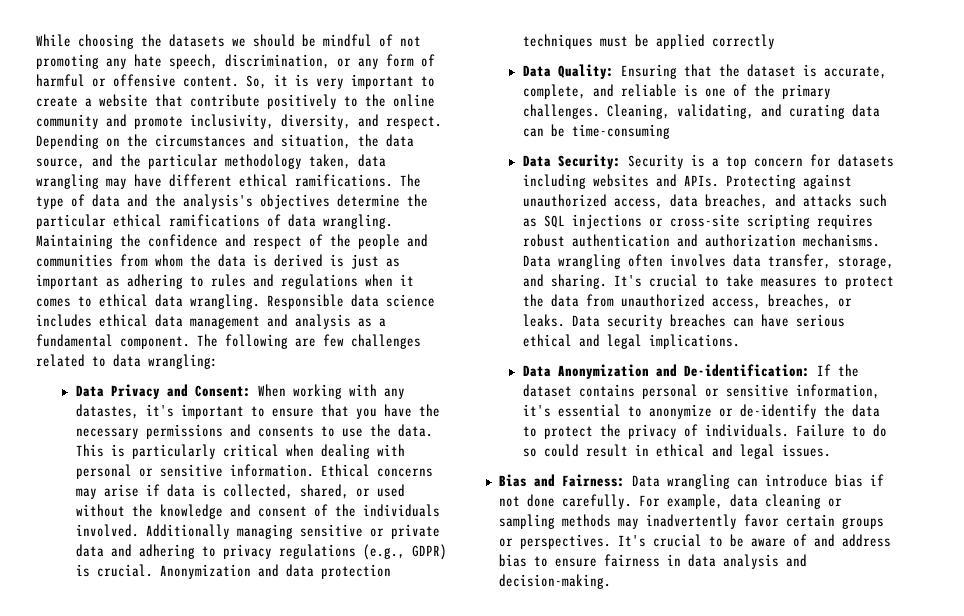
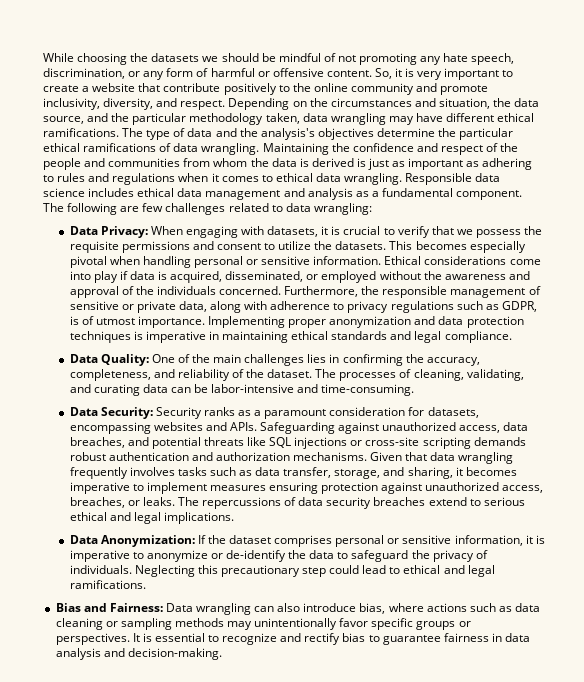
- Data Privacy and Consent: When working with any datastes, it's important to ensure that you have the necessary permissions and consents to use the data. This is particularly critical when dealing with personal or sensitive information.
+ Data Privacy: When engaging with datasets, it is crucial to verify that we possess the requisite permissions and consent to utilize the datasets. This becomes especially pivotal when handling personal or sensitive information.
- Ethical concerns may arise if data is collected, shared, or used without the knowledge and consent of the individuals involved. Additionally managing sensitive or private data and adhering to privacy regulations (e.g., GDPR) is crucial. Anonymization and data protection techniques must be applied correctly
- Data Quality: Ensuring that the dataset is accurate, complete, and reliable is one of the primary challenges. Cleaning, validating, and curating data can be time-consuming
+ Ethical considerations come into play if data is acquired, disseminated, or employed without the awareness and approval of the individuals concerned. Furthermore, the responsible management of sensitive or private data, along with adherence to privacy regulations such as GDPR, is of utmost importance. Implementing proper anonymization and data protection techniques is imperative in maintaining ethical standards and legal compliance.
+ Data Quality: One of the main challenges lies in confirming the accuracy, completeness, and reliability of the dataset. The processes of cleaning, validating, and curating data can be labor-intensive and time-consuming.
- Data Security: Security is a top concern for datasets including websites and APIs.
+ Data Security: Security ranks as a paramount consideration for datasets, encompassing websites and APIs.
- Protecting against unauthorized access, data breaches, and attacks such as SQL injections or cross-site scripting requires robust authentication and authorization mechanisms.
+ Safeguarding against unauthorized access, data breaches, and potential threats like SQL injections or cross-site scripting demands robust authentication and authorization mechanisms.
- Data wrangling often involves data transfer, storage, and sharing. It's crucial to take measures to protect the data from unauthorized access, breaches, or leaks.
+ Given that data wrangling frequently involves tasks such as data transfer, storage, and sharing, it becomes imperative to implement measures ensuring protection against unauthorized access, breaches, or leaks.
- Data security breaches can have serious ethical and legal implications.
+ The repercussions of data security breaches extend to serious ethical and legal implications.
- Data Anonymization and De-identification: If the dataset contains personal or sensitive information, it's essential to anonymize or de-identify the data to protect the privacy of individuals.
+ Data Anonymization: If the dataset comprises personal or sensitive information, it is imperative to anonymize or de-identify the data to safeguard the privacy of individuals.
- Failure to do so could result in ethical and legal issues.
+ Neglecting this precautionary step could lead to ethical and legal ramifications.
- Bias and Fairness: Data wrangling can introduce bias if not done carefully. For example, data cleaning or sampling methods may inadvertently favor certain groups or perspectives. It's crucial to be aware of and address bias to ensure fairness in data analysis and decision-making.
+ Bias and Fairness: Data wrangling can also introduce bias, where actions such as data cleaning or sampling methods may unintentionally favor specific groups or perspectives. It is essential to recognize and rectify bias to guarantee fairness in data analysis and decision-making.

